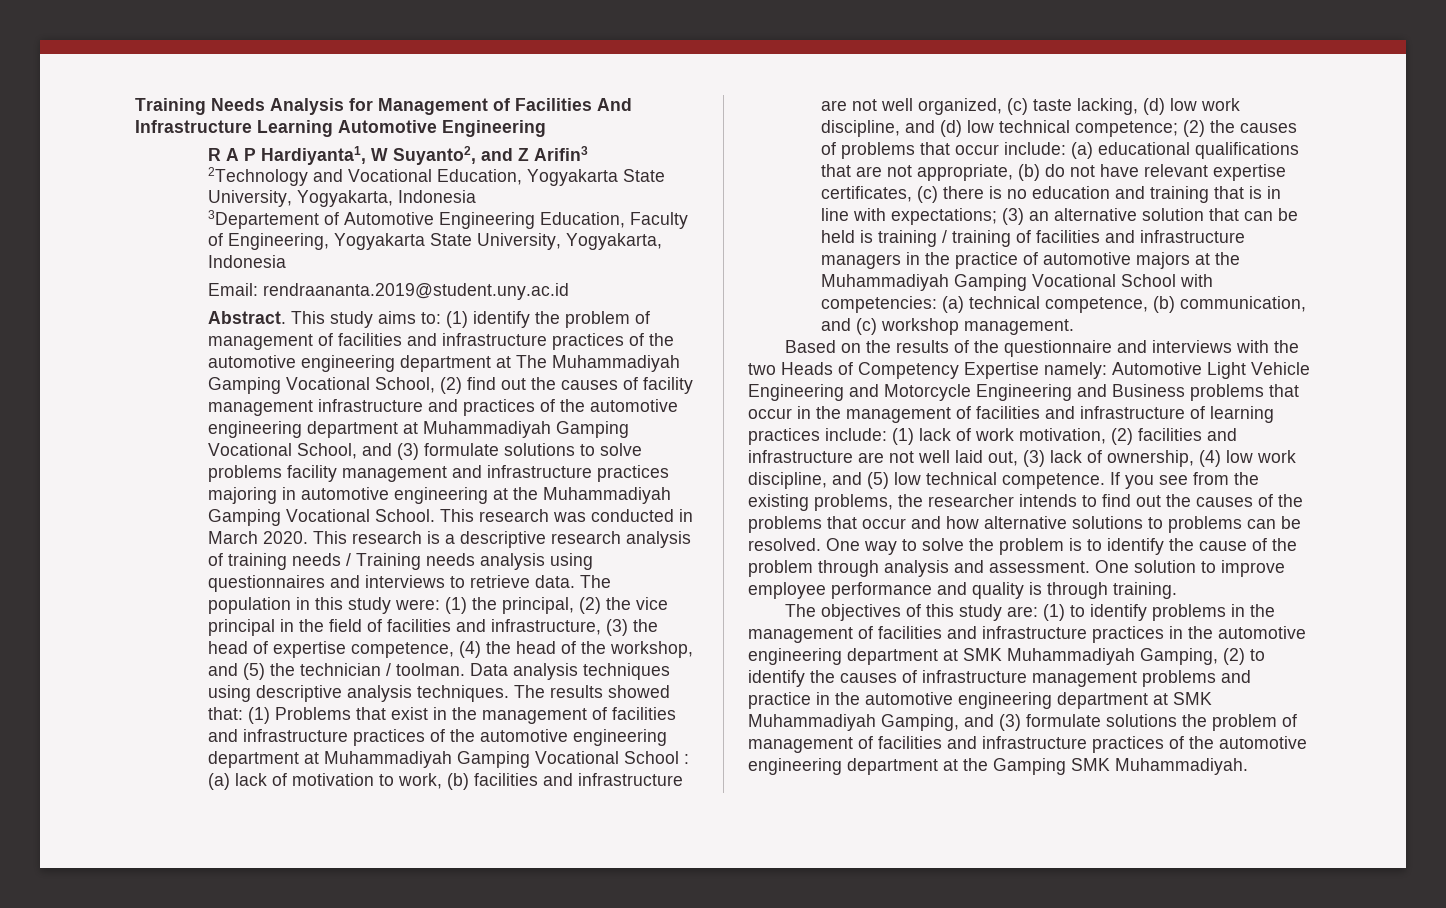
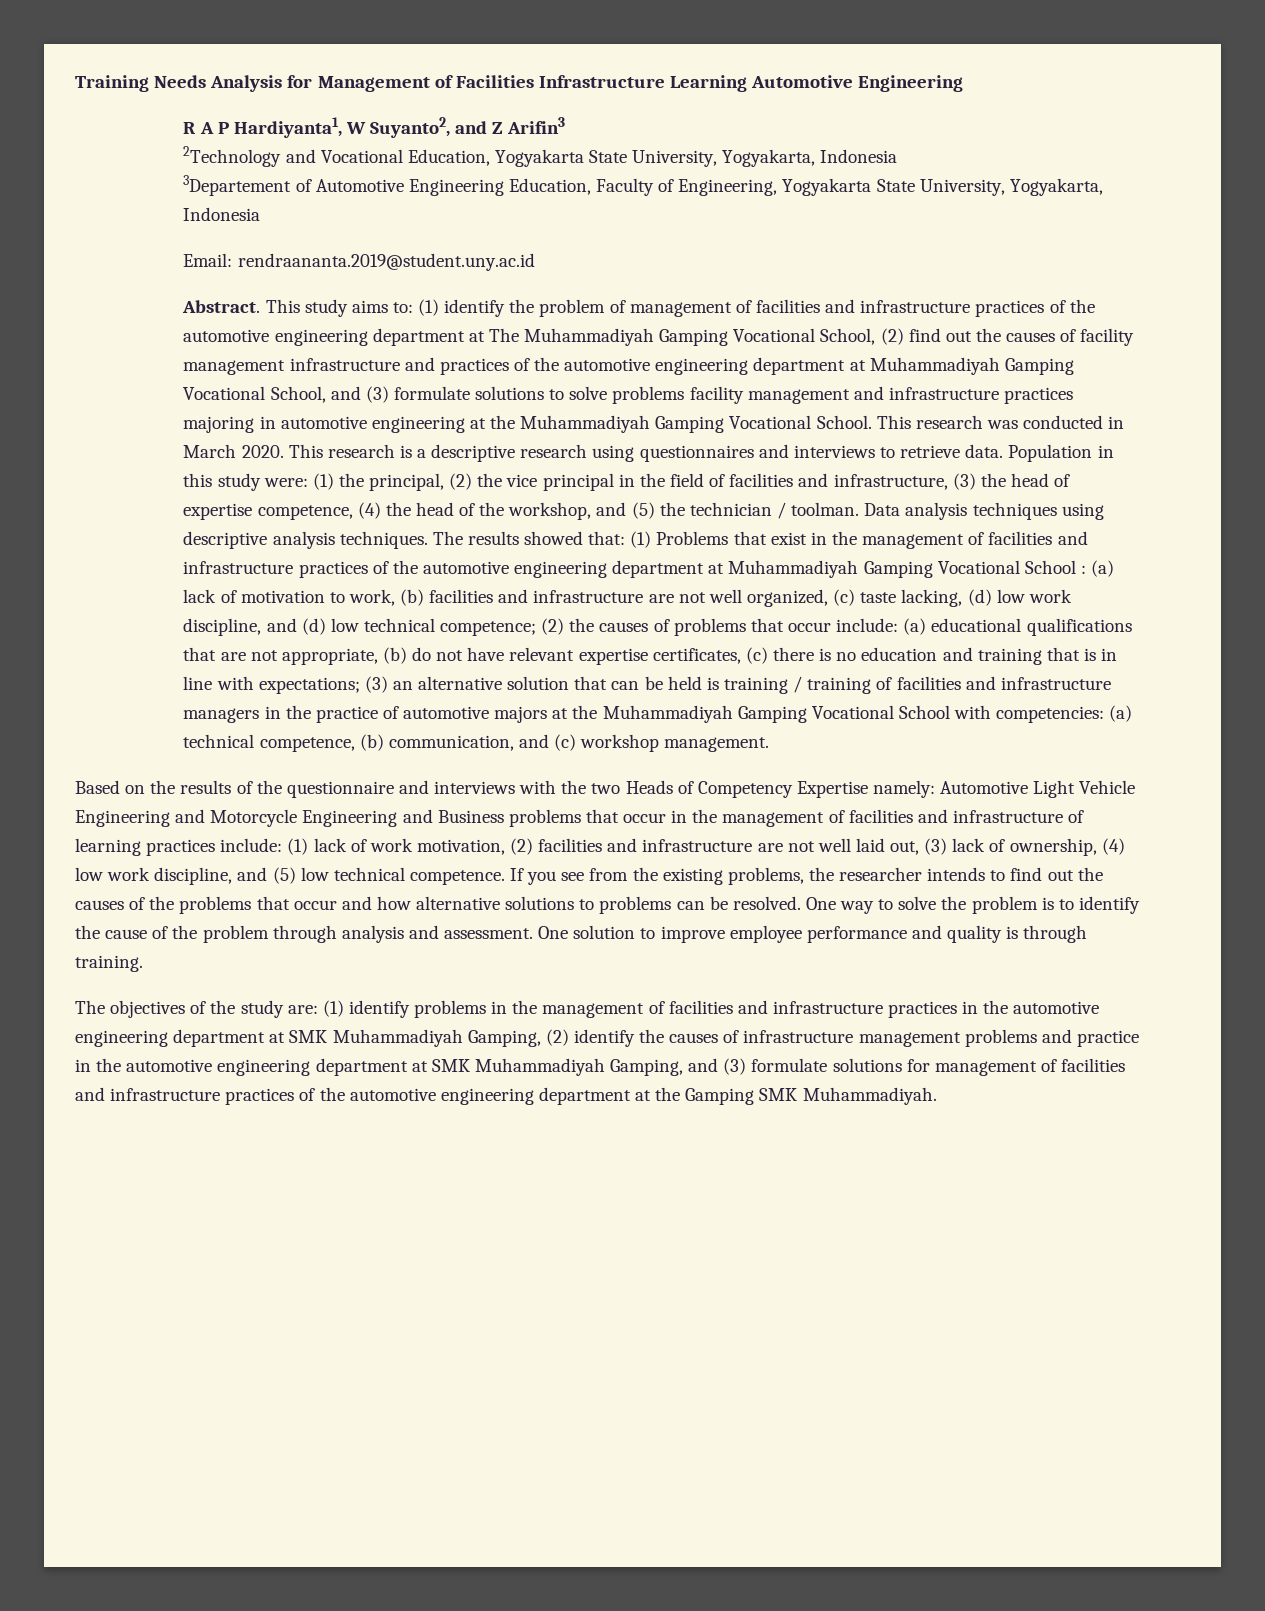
- Training Needs Analysis for Management of Facilities And Infrastructure Learning Automotive Engineering
+ Training Needs Analysis for Management of Facilities Infrastructure Learning Automotive Engineering
- This research is a descriptive research analysis of training needs / Training needs analysis using questionnaires and interviews to retrieve data.
+ This research is a descriptive research using questionnaires and interviews to retrieve data.
- The population in this study were: (1) the principal, (2) the vice principal in the field of facilities and infrastructure, (3) the head of expertise competence, (4) the head of the workshop, and (5) the technician / toolman.
+ Population in this study were: (1) the principal, (2) the vice principal in the field of facilities and infrastructure, (3) the head of expertise competence, (4) the head of the workshop, and (5) the technician / toolman.
- The objectives of this study are:
+ The objectives of the study are:
- (1) to identify problems in the management of facilities and infrastructure practices in the automotive engineering department at SMK Muhammadiyah Gamping, (2) to identify the causes of infrastructure management problems and practice in the automotive engineering department at SMK Muhammadiyah Gamping, and (3) formulate solutions the problem of management of facilities and infrastructure practices of the automotive engineering department at the Gamping SMK Muhammadiyah.
+ (1) identify problems in the management of facilities and infrastructure practices in the automotive engineering department at SMK Muhammadiyah Gamping, (2) identify the causes of infrastructure management problems and practice in the automotive engineering department at SMK Muhammadiyah Gamping, and (3) formulate solutions for management of facilities and infrastructure practices of the automotive engineering department at the Gamping SMK Muhammadiyah.

